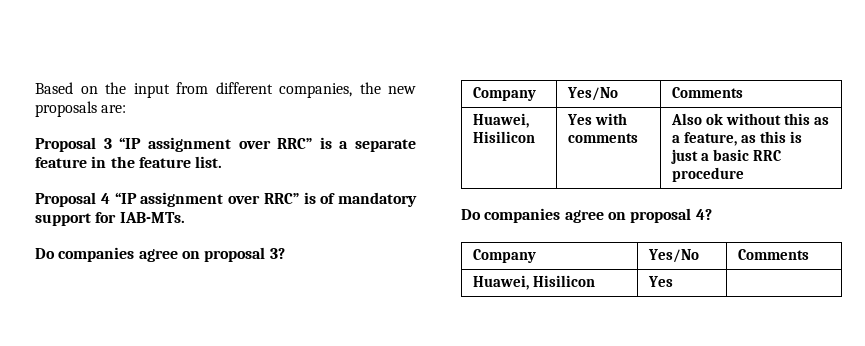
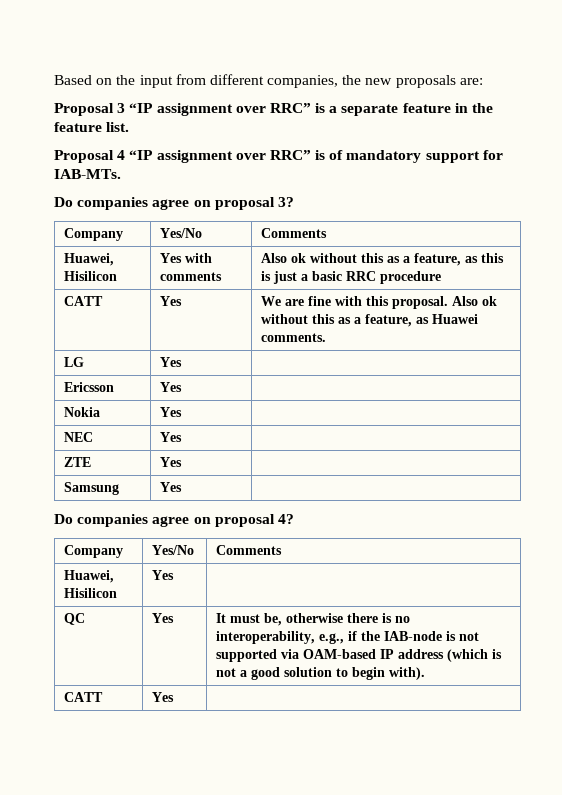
+ CATT | Yes | We are fine with this proposal. Also ok without this as a feature, as Huawei comments.
+ LG | Yes |
+ Ericsson | Yes |
+ Nokia | Yes |
+ NEC | Yes |
+ ZTE | Yes |
+ Samsung | Yes |
+ QC | Yes | It must be, otherwise there is no interoperability, e.g., if the IAB-node is not supported via OAM-based IP address (which is not a good solution to begin with).
+ CATT | Yes |

